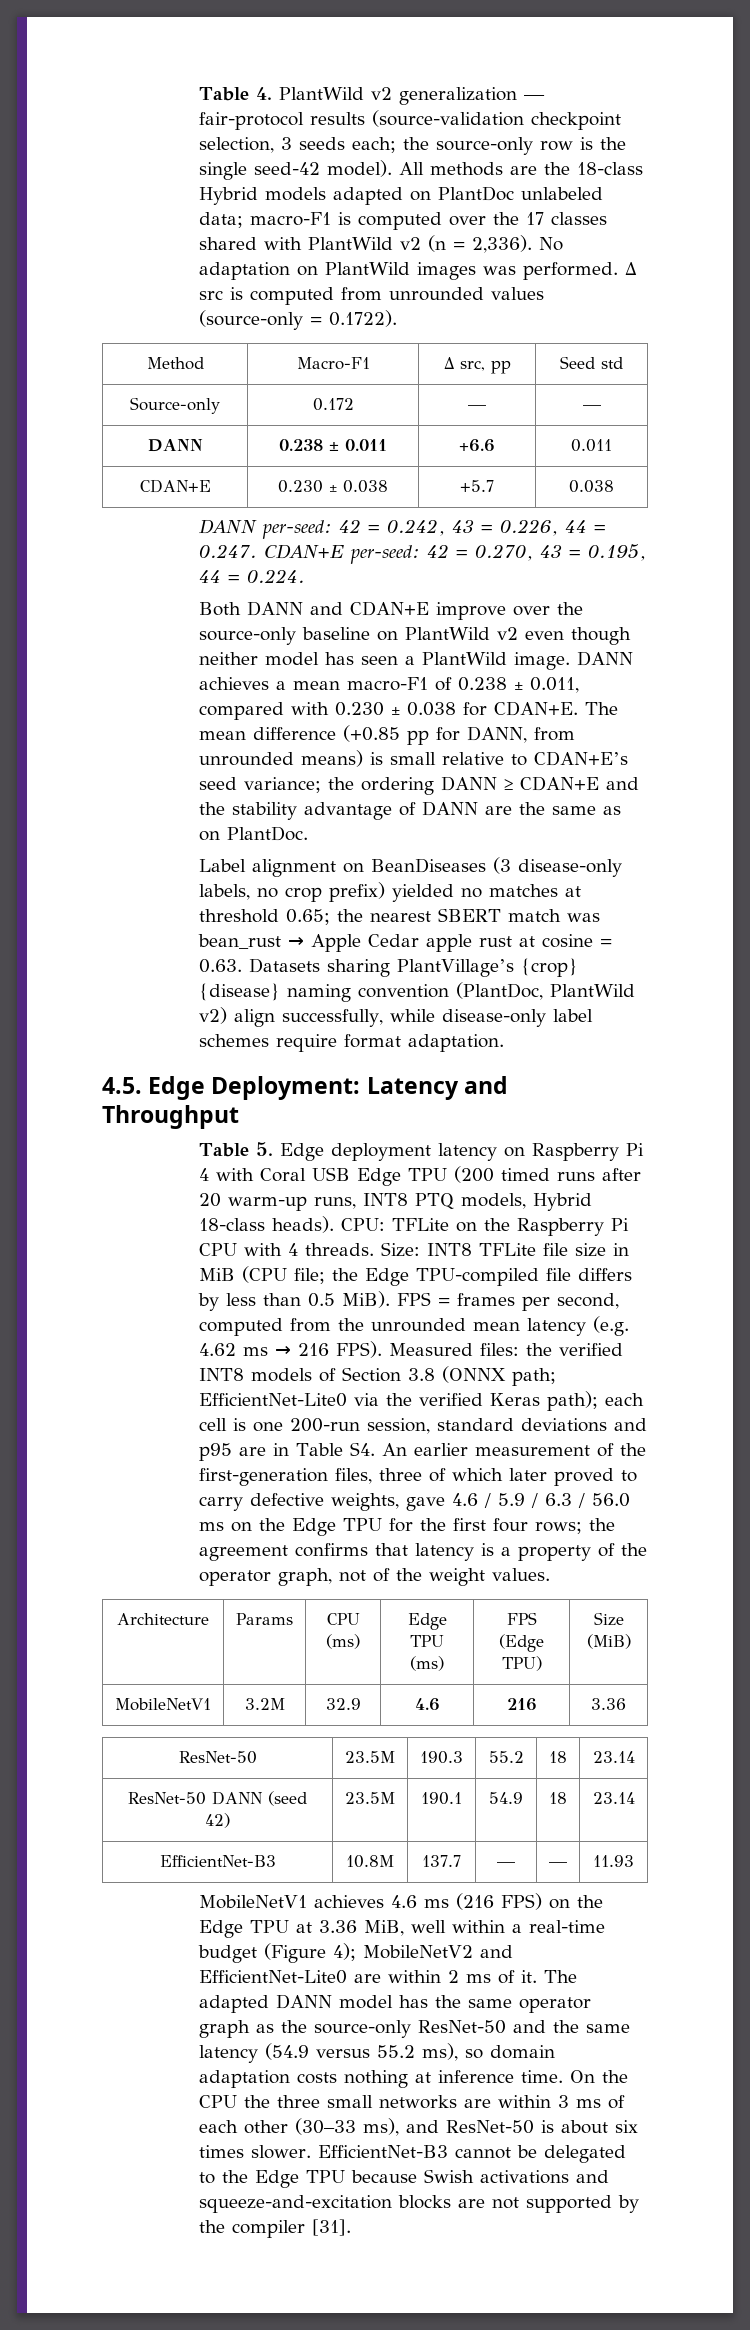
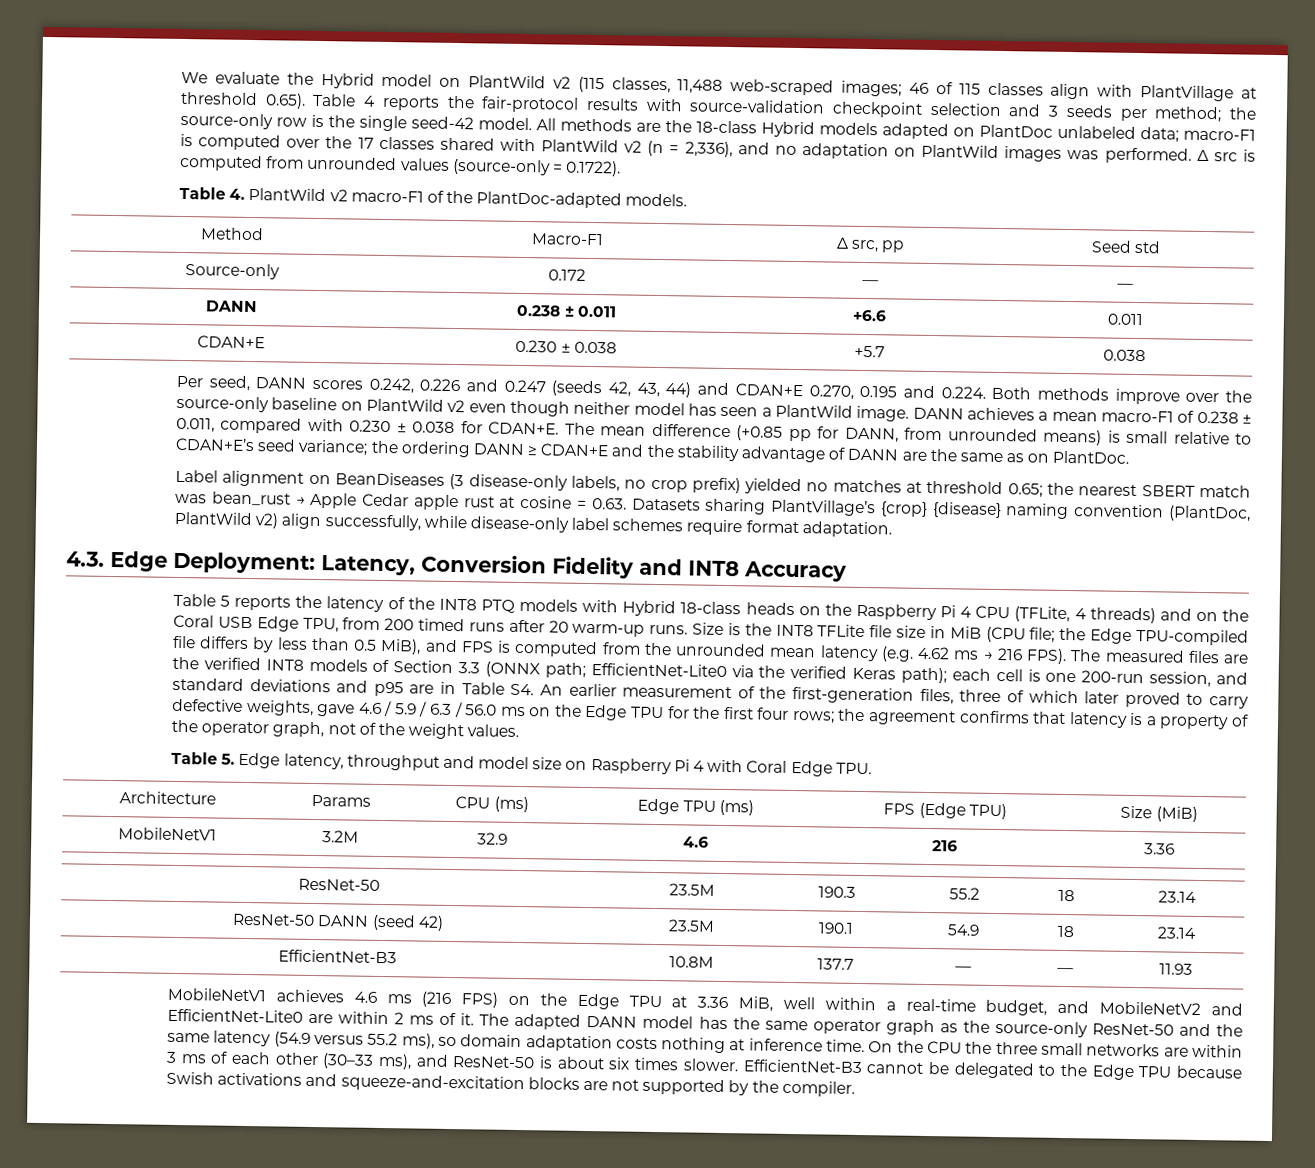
- Table 4. PlantWild v2 generalization — fair-protocol results (source-validation checkpoint selection, 3 seeds each; the source-only row is the single seed-42 model).
+ We evaluate the Hybrid model on PlantWild v2 (115 classes, 11,488 web-scraped images; 46 of 115 classes align with PlantVillage at threshold 0.65). Table 4 reports the fair-protocol results with source-validation checkpoint selection and 3 seeds per method; the source-only row is the single seed-42 model.
- All methods are the 18-class Hybrid models adapted on PlantDoc unlabeled data; macro-F1 is computed over the 17 classes shared with PlantWild v2 (n = 2,336). No adaptation on PlantWild images was performed.
+ All methods are the 18-class Hybrid models adapted on PlantDoc unlabeled data; macro-F1 is computed over the 17 classes shared with PlantWild v2 (n = 2,336), and no adaptation on PlantWild images was performed.
+ Table 4. PlantWild v2 macro-F1 of the PlantDoc-adapted models.
- DANN per-seed: 42 = 0.242, 43 = 0.226, 44 = 0.247. CDAN+E per-seed: 42 = 0.270, 43 = 0.195, 44 = 0.224.
- Both DANN and CDAN+E improve over the source-only baseline on PlantWild v2 even though neither model has seen a PlantWild image.
+ Per seed, DANN scores 0.242, 0.226 and 0.247 (seeds 42, 43, 44) and CDAN+E 0.270, 0.195 and 0.224. Both methods improve over the source-only baseline on PlantWild v2 even though neither model has seen a PlantWild image.
- 4.5. Edge Deployment: Latency and Throughput
- Table 5. Edge deployment latency on Raspberry Pi 4 with Coral USB Edge TPU (200 timed runs after 20 warm-up runs, INT8 PTQ models, Hybrid 18-class heads). CPU: TFLite on the Raspberry Pi CPU with 4 threads. Size: INT8 TFLite file size in MiB (CPU file; the Edge TPU-compiled file differs by less than 0.5 MiB). FPS = frames per second, computed from the unrounded mean latency (e.g. 4.62 ms → 216 FPS).
+ 4.3. Edge Deployment: Latency, Conversion Fidelity and INT8 Accuracy
+ Table 5 reports the latency of the INT8 PTQ models with Hybrid 18-class heads on the Raspberry Pi 4 CPU (TFLite, 4 threads) and on the Coral USB Edge TPU, from 200 timed runs after 20 warm-up runs. Size is the INT8 TFLite file size in MiB (CPU file; the Edge TPU-compiled file differs by less than 0.5 MiB), and FPS is computed from the unrounded mean latency (e.g. 4.62 ms → 216 FPS).
- Measured files: the verified INT8 models of Section 3.8 (ONNX path;
+ The measured files are the verified INT8 models of Section 3.3 (ONNX path;
- each cell is one 200-run session, standard deviations and p95 are in Table S4. An earlier measurement of the first-generation files, three of which later proved to carry defective weights, gave 4.6 / 5.9 / 6.3 / 56.0 ms on the Edge TPU for the first four rows;
+ each cell is one 200-run session, and standard deviations and p95 are in Table S4. An earlier measurement of the first-generation files, three of which later proved to carry defective weights, gave 4.6 / 5.9 / 6.3 / 56.0 ms on the Edge TPU for the first four rows;
+ Table 5. Edge latency, throughput and model size on Raspberry Pi 4 with Coral Edge TPU.
- MobileNetV1 achieves 4.6 ms (216 FPS) on the Edge TPU at 3.36 MiB, well within a real-time budget (Figure 4); MobileNetV2 and EfficientNet-Lite0 are within 2 ms of it.
+ MobileNetV1 achieves 4.6 ms (216 FPS) on the Edge TPU at 3.36 MiB, well within a real-time budget, and MobileNetV2 and EfficientNet-Lite0 are within 2 ms of it.
- EfficientNet-B3 cannot be delegated to the Edge TPU because Swish activations and squeeze-and-excitation blocks are not supported by the compiler [31].
+ EfficientNet-B3 cannot be delegated to the Edge TPU because Swish activations and squeeze-and-excitation blocks are not supported by the compiler.

